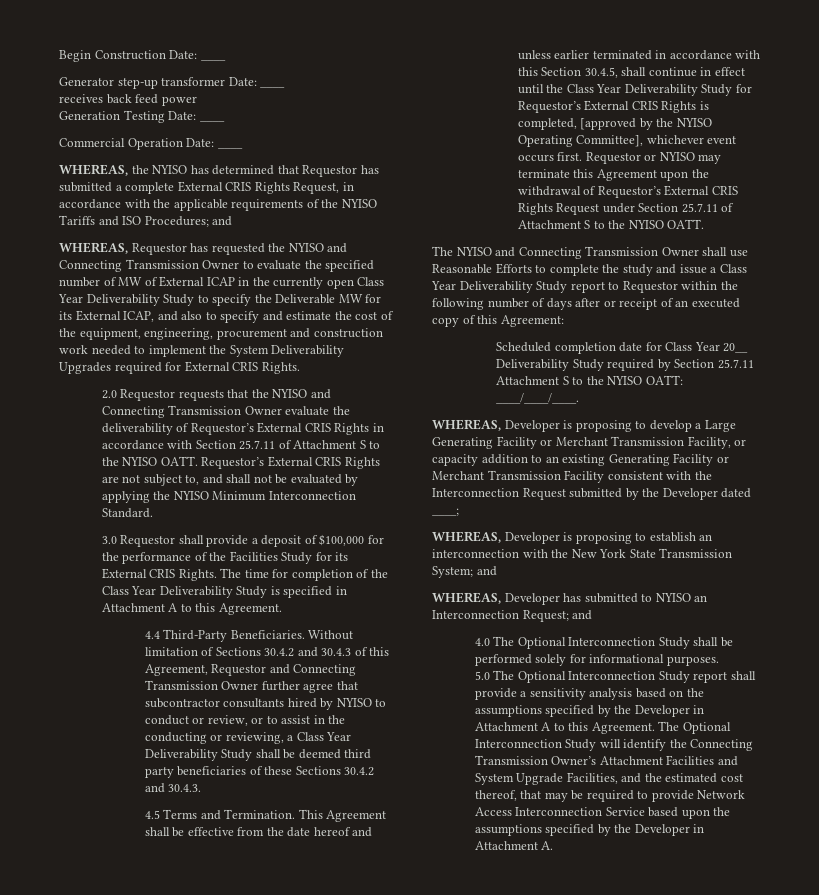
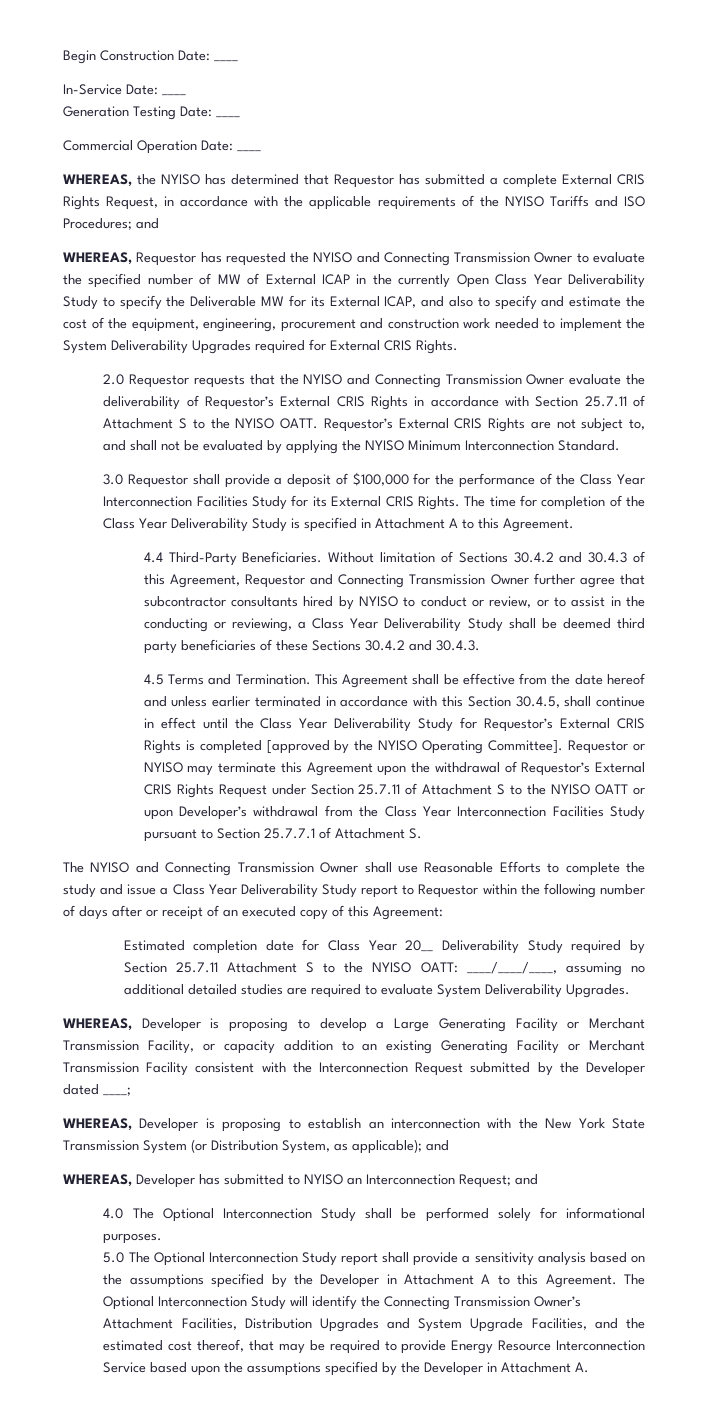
- Generator step-up transformer Date: ____
- receives back feed power
+ In-Service Date: ____
- WHEREAS, Requestor has requested the NYISO and Connecting Transmission Owner to evaluate the specified number of MW of External ICAP in the currently open Class Year Deliverability Study to specify the Deliverable MW for its External ICAP, and also to specify and estimate the cost of the equipment, engineering, procurement and construction work needed to implement the System Deliverability Upgrades required for External CRIS Rights.
+ WHEREAS, Requestor has requested the NYISO and Connecting Transmission Owner to evaluate the specified number of MW of External ICAP in the currently Open Class Year Deliverability Study to specify the Deliverable MW for its External ICAP, and also to specify and estimate the cost of the equipment, engineering, procurement and construction work needed to implement the System Deliverability Upgrades required for External CRIS Rights.
- 3.0 Requestor shall provide a deposit of $100,000 for the performance of the Facilities Study for its External CRIS Rights.
+ 3.0 Requestor shall provide a deposit of $100,000 for the performance of the Class Year Interconnection Facilities Study for its External CRIS Rights.
- This Agreement shall be effective from the date hereof and unless earlier terminated in accordance with this Section 30.4.5, shall continue in effect until the Class Year Deliverability Study for Requestor’s External CRIS Rights is completed, [approved by the NYISO Operating Committee], whichever event occurs first.
+ This Agreement shall be effective from the date hereof and unless earlier terminated in accordance with this Section 30.4.5, shall continue in effect until the Class Year Deliverability Study for Requestor’s External CRIS Rights is completed [approved by the NYISO Operating Committee].
- Requestor or NYISO may terminate this Agreement upon the withdrawal of Requestor’s External CRIS Rights Request under Section 25.7.11 of Attachment S to the NYISO OATT.
+ Requestor or NYISO may terminate this Agreement upon the withdrawal of Requestor’s External CRIS Rights Request under Section 25.7.11 of Attachment S to the NYISO OATT or upon Developer’s withdrawal from the Class Year Interconnection Facilities Study pursuant to Section 25.7.7.1 of Attachment S.
- Scheduled completion date for Class Year 20__ Deliverability Study required by Section 25.7.11 Attachment S to the NYISO OATT: ____/____/____.
+ Estimated completion date for Class Year 20__ Deliverability Study required by Section 25.7.11 Attachment S to the NYISO OATT: ____/____/____, assuming no additional detailed studies are required to evaluate System Deliverability Upgrades.
- WHEREAS, Developer is proposing to establish an interconnection with the New York State Transmission System; and
+ WHEREAS, Developer is proposing to establish an interconnection with the New York State Transmission System (or Distribution System, as applicable); and
- The Optional Interconnection Study will identify the Connecting Transmission Owner’s Attachment Facilities and System Upgrade Facilities, and the estimated cost thereof, that may be required to provide Network Access Interconnection Service based upon the assumptions specified by the Developer in Attachment A.
+ The Optional Interconnection Study will identify the Connecting Transmission Owner’s Attachment Facilities, Distribution Upgrades and System Upgrade Facilities, and the estimated cost thereof, that may be required to provide Energy Resource Interconnection Service based upon the assumptions specified by the Developer in Attachment A.

